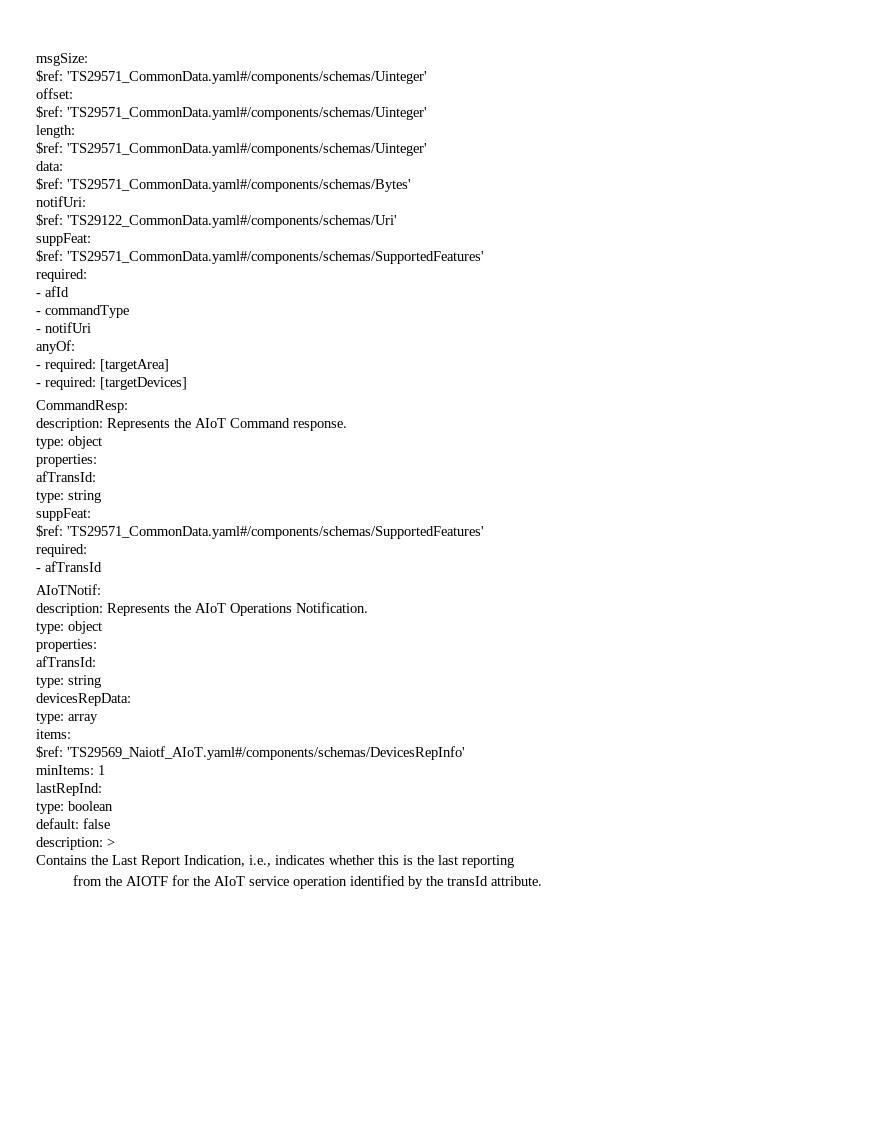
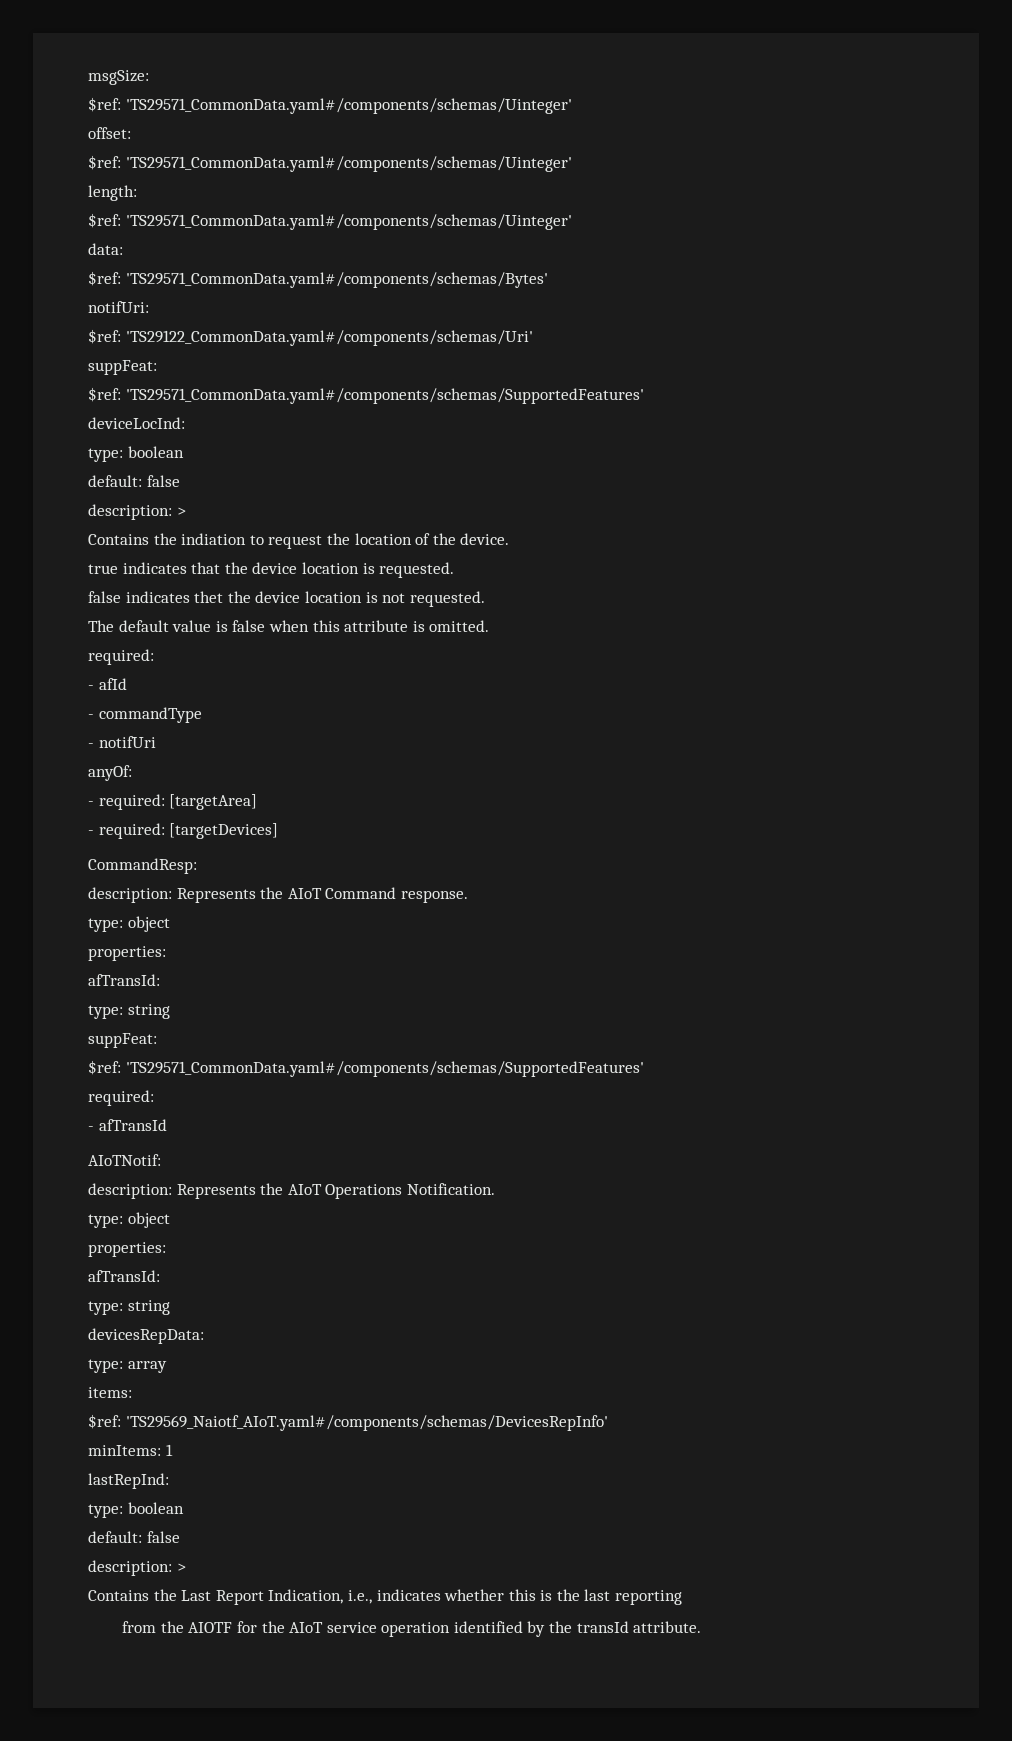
+ deviceLocInd:
+ type: boolean
+ default: false
+ description: >
+ Contains the indiation to request the location of the device.
+ true indicates that the device location is requested.
+ false indicates thet the device location is not requested.
+ The default value is false when this attribute is omitted.

